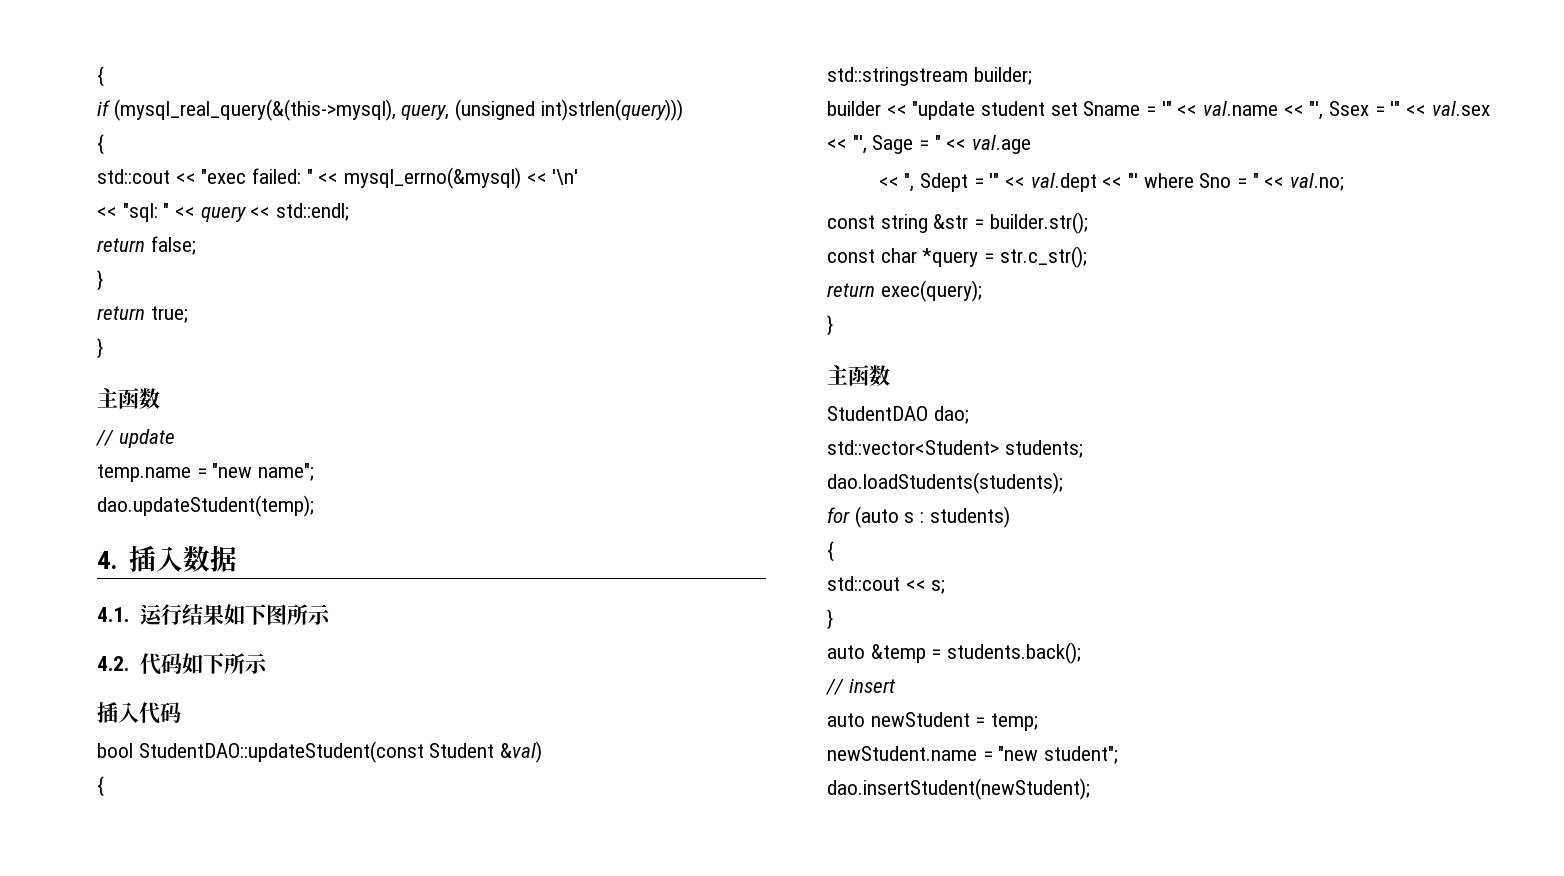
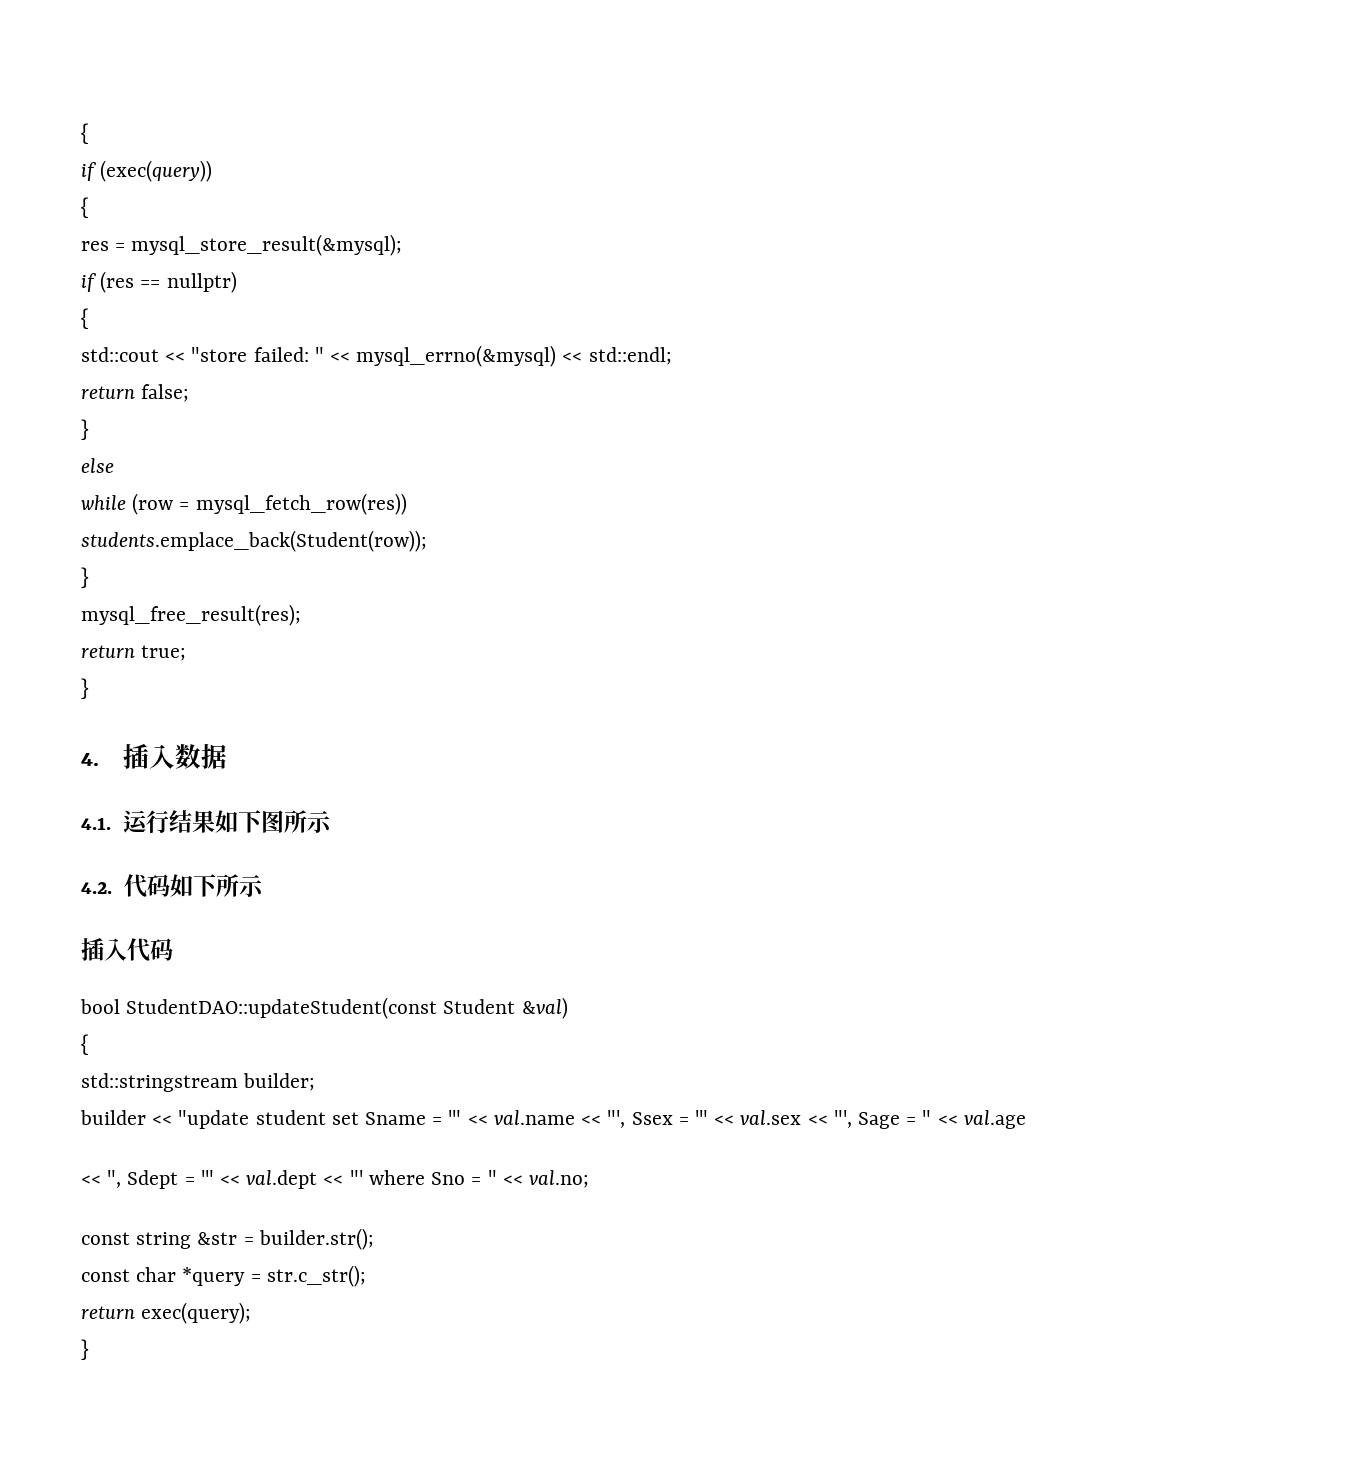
- if (mysql_real_query(&(this->mysql), query, (unsigned int)strlen(query)))
+ if (exec(query))
  {
- std::cout << "exec failed: " << mysql_errno(&mysql) << '\n'
- << "sql: " << query << std::endl;
+ res = mysql_store_result(&mysql);
+ if (res == nullptr)
+ {
+ std::cout << "store failed: " << mysql_errno(&mysql) << std::endl;
  return false;
  }
+ else
+ while (row = mysql_fetch_row(res))
+ students.emplace_back(Student(row));
+ }
+ mysql_free_result(res);
  return true;
  }
- 主函数
- // update
- temp.name = "new name";
- dao.updateStudent(temp);
  return exec(query);
  }
- 主函数
- StudentDAO dao;
- std::vector<Student> students;
- dao.loadStudents(students);
- for (auto s : students)
- {
- std::cout << s;
- }
- auto &temp = students.back();
- // insert
- auto newStudent = temp;
- newStudent.name = "new student";
- dao.insertStudent(newStudent);

